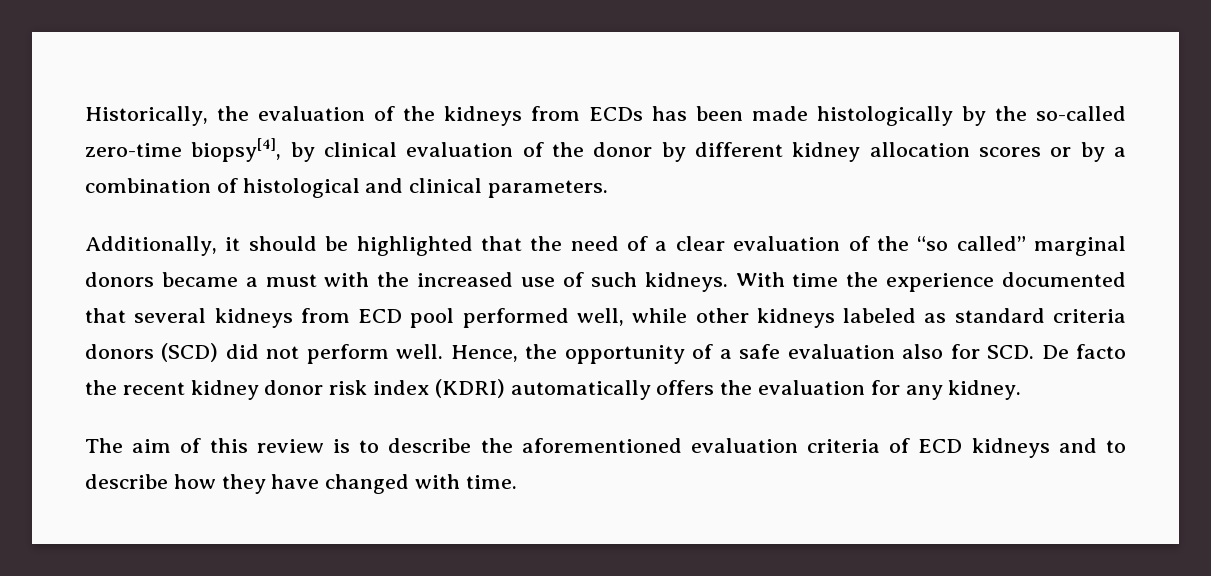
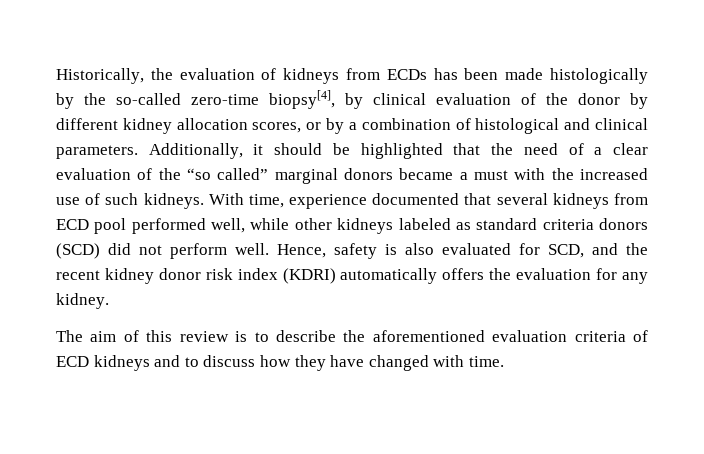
- Historically, the evaluation of the kidneys from ECDs has been made histologically by the so-called zero-time biopsy[4], by clinical evaluation of the donor by different kidney allocation scores or by a combination of histological and clinical parameters.
- Additionally, it should be highlighted that the need of a clear evaluation of the “so called” marginal donors became a must with the increased use of such kidneys.
+ Historically, the evaluation of kidneys from ECDs has been made histologically by the so-called zero-time biopsy[4], by clinical evaluation of the donor by different kidney allocation scores, or by a combination of histological and clinical parameters. Additionally, it should be highlighted that the need of a clear evaluation of the “so called” marginal donors became a must with the increased use of such kidneys.
- With time the experience documented that several kidneys from ECD pool performed well, while other kidneys labeled as standard criteria donors (SCD) did not perform well.
+ With time, experience documented that several kidneys from ECD pool performed well, while other kidneys labeled as standard criteria donors (SCD) did not perform well.
- Hence, the opportunity of a safe evaluation also for SCD. De facto the recent kidney donor risk index (KDRI) automatically offers the evaluation for any kidney.
+ Hence, safety is also evaluated for SCD, and the recent kidney donor risk index (KDRI) automatically offers the evaluation for any kidney.
- The aim of this review is to describe the aforementioned evaluation criteria of ECD kidneys and to describe how they have changed with time.
+ The aim of this review is to describe the aforementioned evaluation criteria of ECD kidneys and to discuss how they have changed with time.

